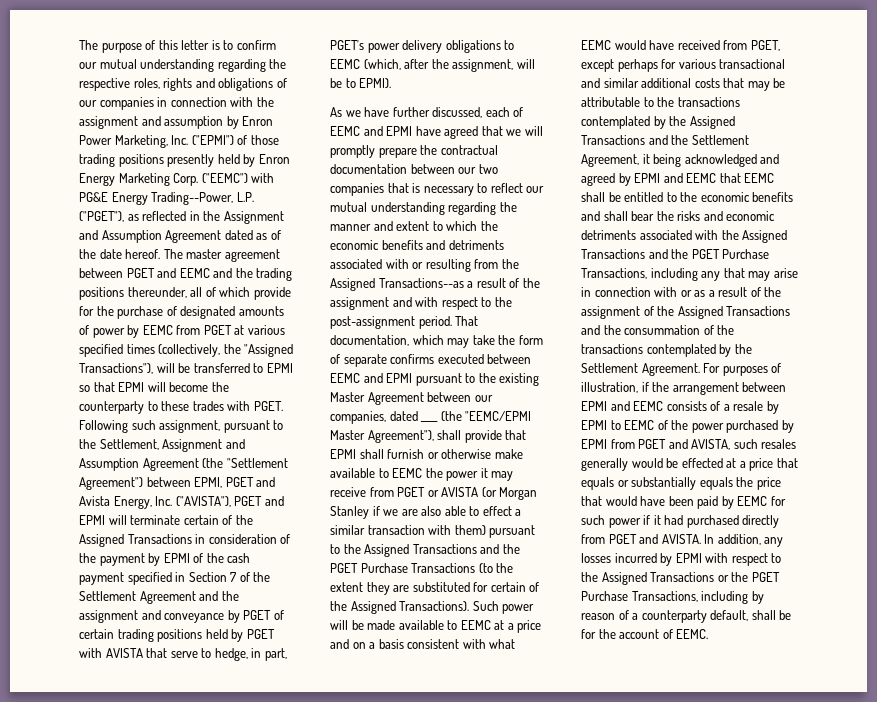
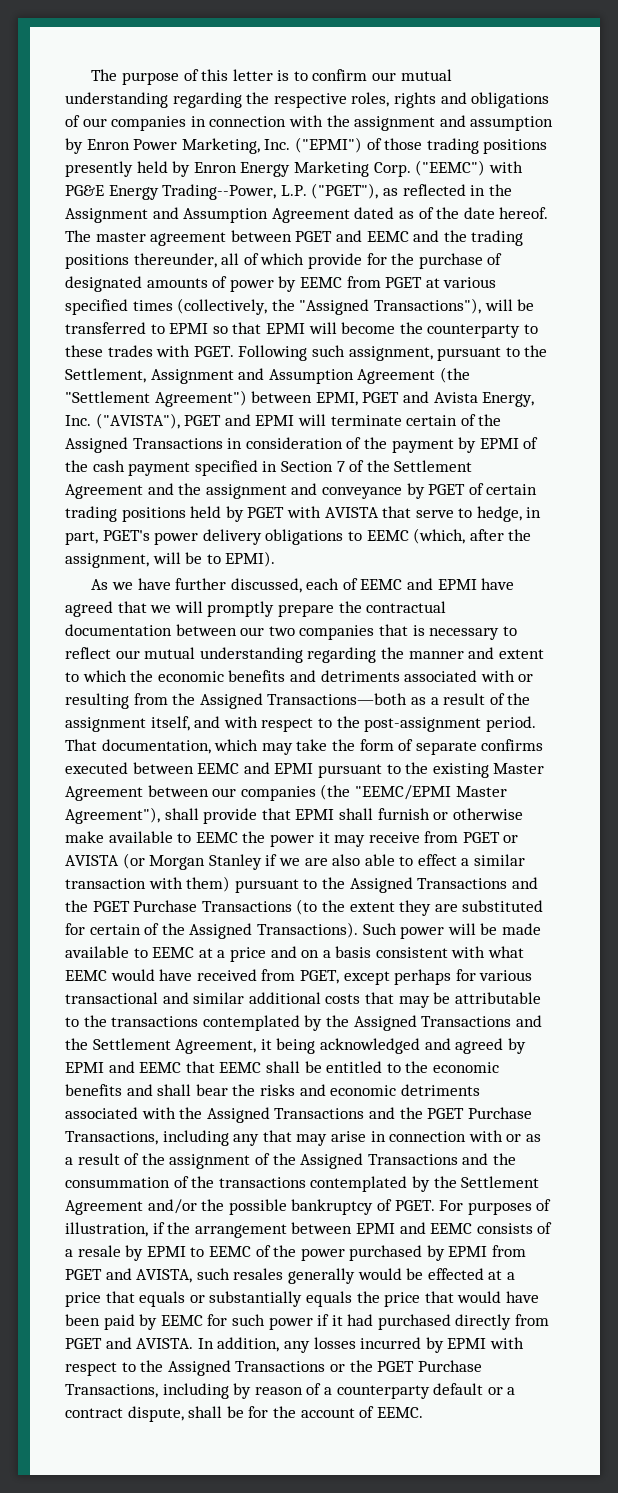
- As we have further discussed, each of EEMC and EPMI have agreed that we will promptly prepare the contractual documentation between our two companies that is necessary to reflect our mutual understanding regarding the manner and extent to which the economic benefits and detriments associated with or resulting from the Assigned Transactions--as a result of the assignment and with respect to the post-assignment period.
+ As we have further discussed, each of EEMC and EPMI have agreed that we will promptly prepare the contractual documentation between our two companies that is necessary to reflect our mutual understanding regarding the manner and extent to which the economic benefits and detriments associated with or resulting from the Assigned Transactions—both as a result of the assignment itself, and with respect to the post-assignment period.
- That documentation, which may take the form of separate confirms executed between EEMC and EPMI pursuant to the existing Master Agreement between our companies, dated ____ (the "EEMC/EPMI Master Agreement"), shall provide that EPMI shall furnish or otherwise make available to EEMC the power it may receive from PGET or AVISTA (or Morgan Stanley if we are also able to effect a similar transaction with them) pursuant to the Assigned Transactions and the PGET Purchase Transactions (to the extent they are substituted for certain of the Assigned Transactions).
+ That documentation, which may take the form of separate confirms executed between EEMC and EPMI pursuant to the existing Master Agreement between our companies (the "EEMC/EPMI Master Agreement"), shall provide that EPMI shall furnish or otherwise make available to EEMC the power it may receive from PGET or AVISTA (or Morgan Stanley if we are also able to effect a similar transaction with them) pursuant to the Assigned Transactions and the PGET Purchase Transactions (to the extent they are substituted for certain of the Assigned Transactions).
- Such power will be made available to EEMC at a price and on a basis consistent with what EEMC would have received from PGET, except perhaps for various transactional and similar additional costs that may be attributable to the transactions contemplated by the Assigned Transactions and the Settlement Agreement, it being acknowledged and agreed by EPMI and EEMC that EEMC shall be entitled to the economic benefits and shall bear the risks and economic detriments associated with the Assigned Transactions and the PGET Purchase Transactions, including any that may arise in connection with or as a result of the assignment of the Assigned Transactions and the consummation of the transactions contemplated by the Settlement Agreement.
+ Such power will be made available to EEMC at a price and on a basis consistent with what EEMC would have received from PGET, except perhaps for various transactional and similar additional costs that may be attributable to the transactions contemplated by the Assigned Transactions and the Settlement Agreement, it being acknowledged and agreed by EPMI and EEMC that EEMC shall be entitled to the economic benefits and shall bear the risks and economic detriments associated with the Assigned Transactions and the PGET Purchase Transactions, including any that may arise in connection with or as a result of the assignment of the Assigned Transactions and the consummation of the transactions contemplated by the Settlement Agreement and/or the possible bankruptcy of PGET.
- In addition, any losses incurred by EPMI with respect to the Assigned Transactions or the PGET Purchase Transactions, including by reason of a counterparty default, shall be for the account of EEMC.
+ In addition, any losses incurred by EPMI with respect to the Assigned Transactions or the PGET Purchase Transactions, including by reason of a counterparty default or a contract dispute, shall be for the account of EEMC.

